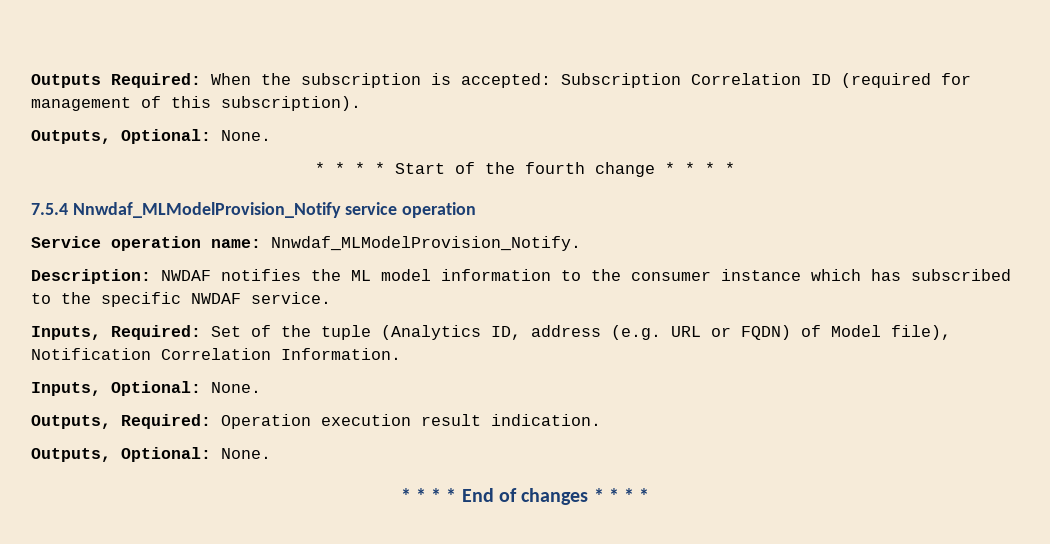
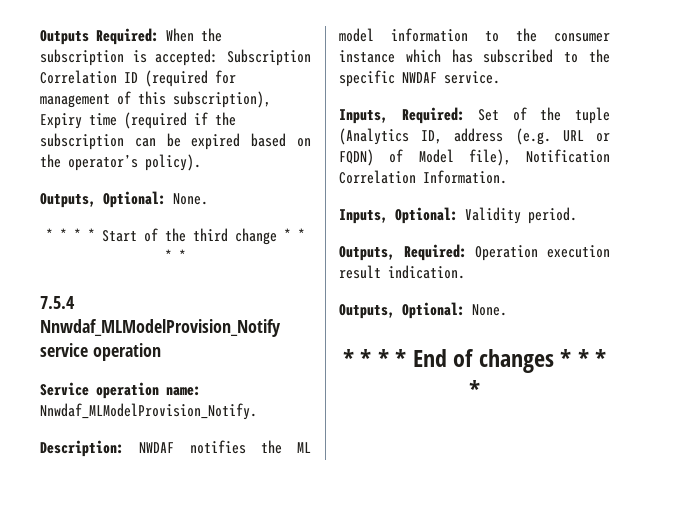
- Outputs Required: When the subscription is accepted: Subscription Correlation ID (required for management of this subscription).
+ Outputs Required: When the subscription is accepted: Subscription Correlation ID (required for management of this subscription), Expiry time (required if the subscription can be expired based on the operator’s policy).
- * * * * Start of the fourth change * * * *
+ * * * * Start of the third change * * * *
- Inputs, Optional: None.
+ Inputs, Optional: Validity period.

